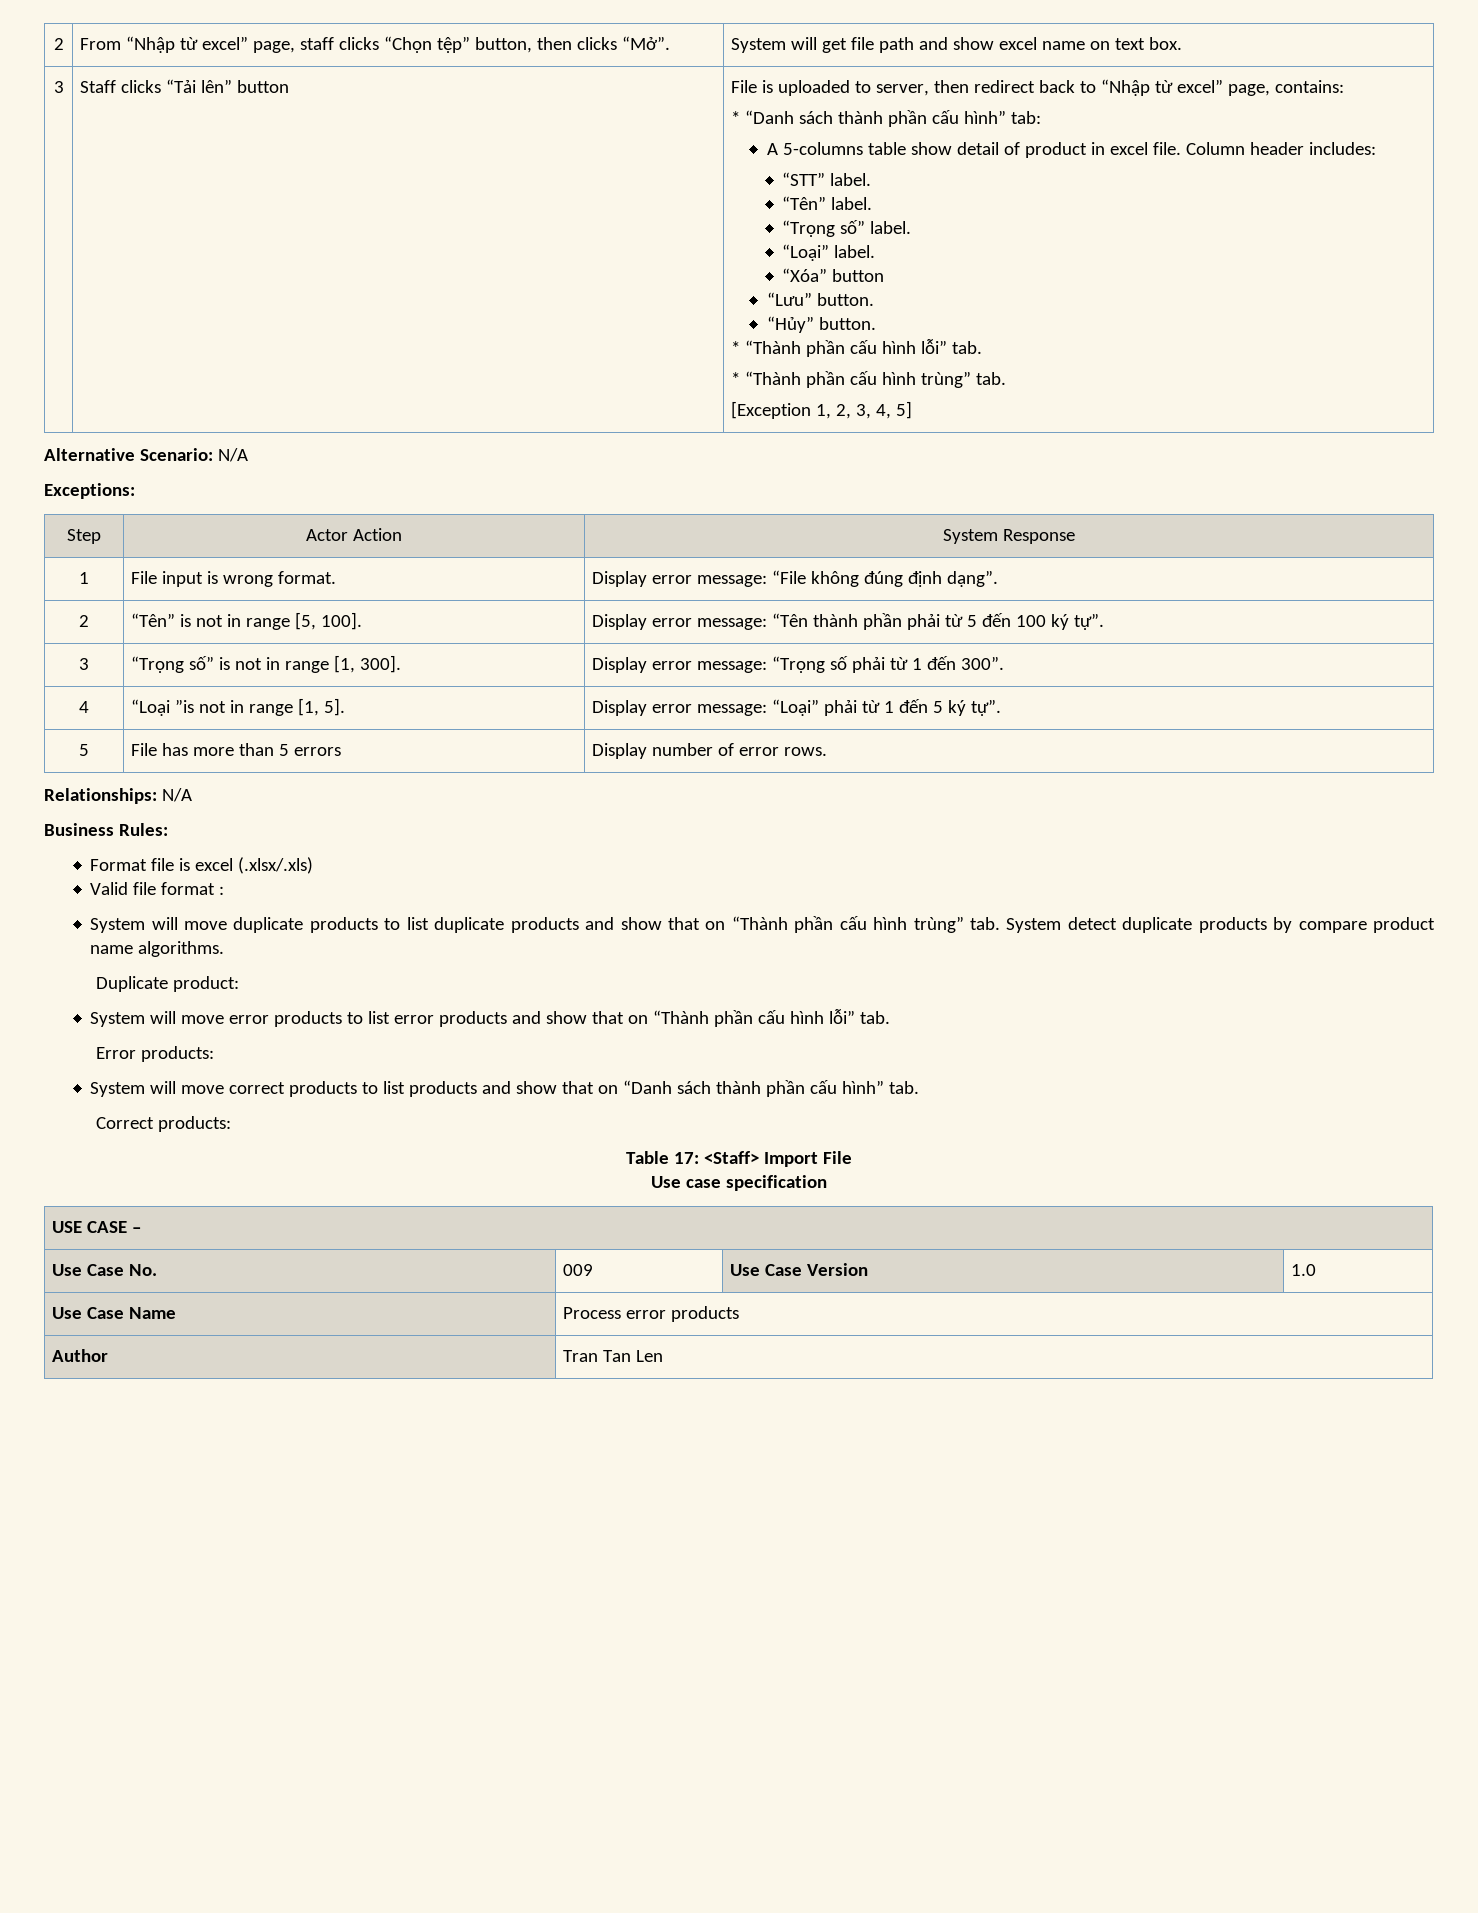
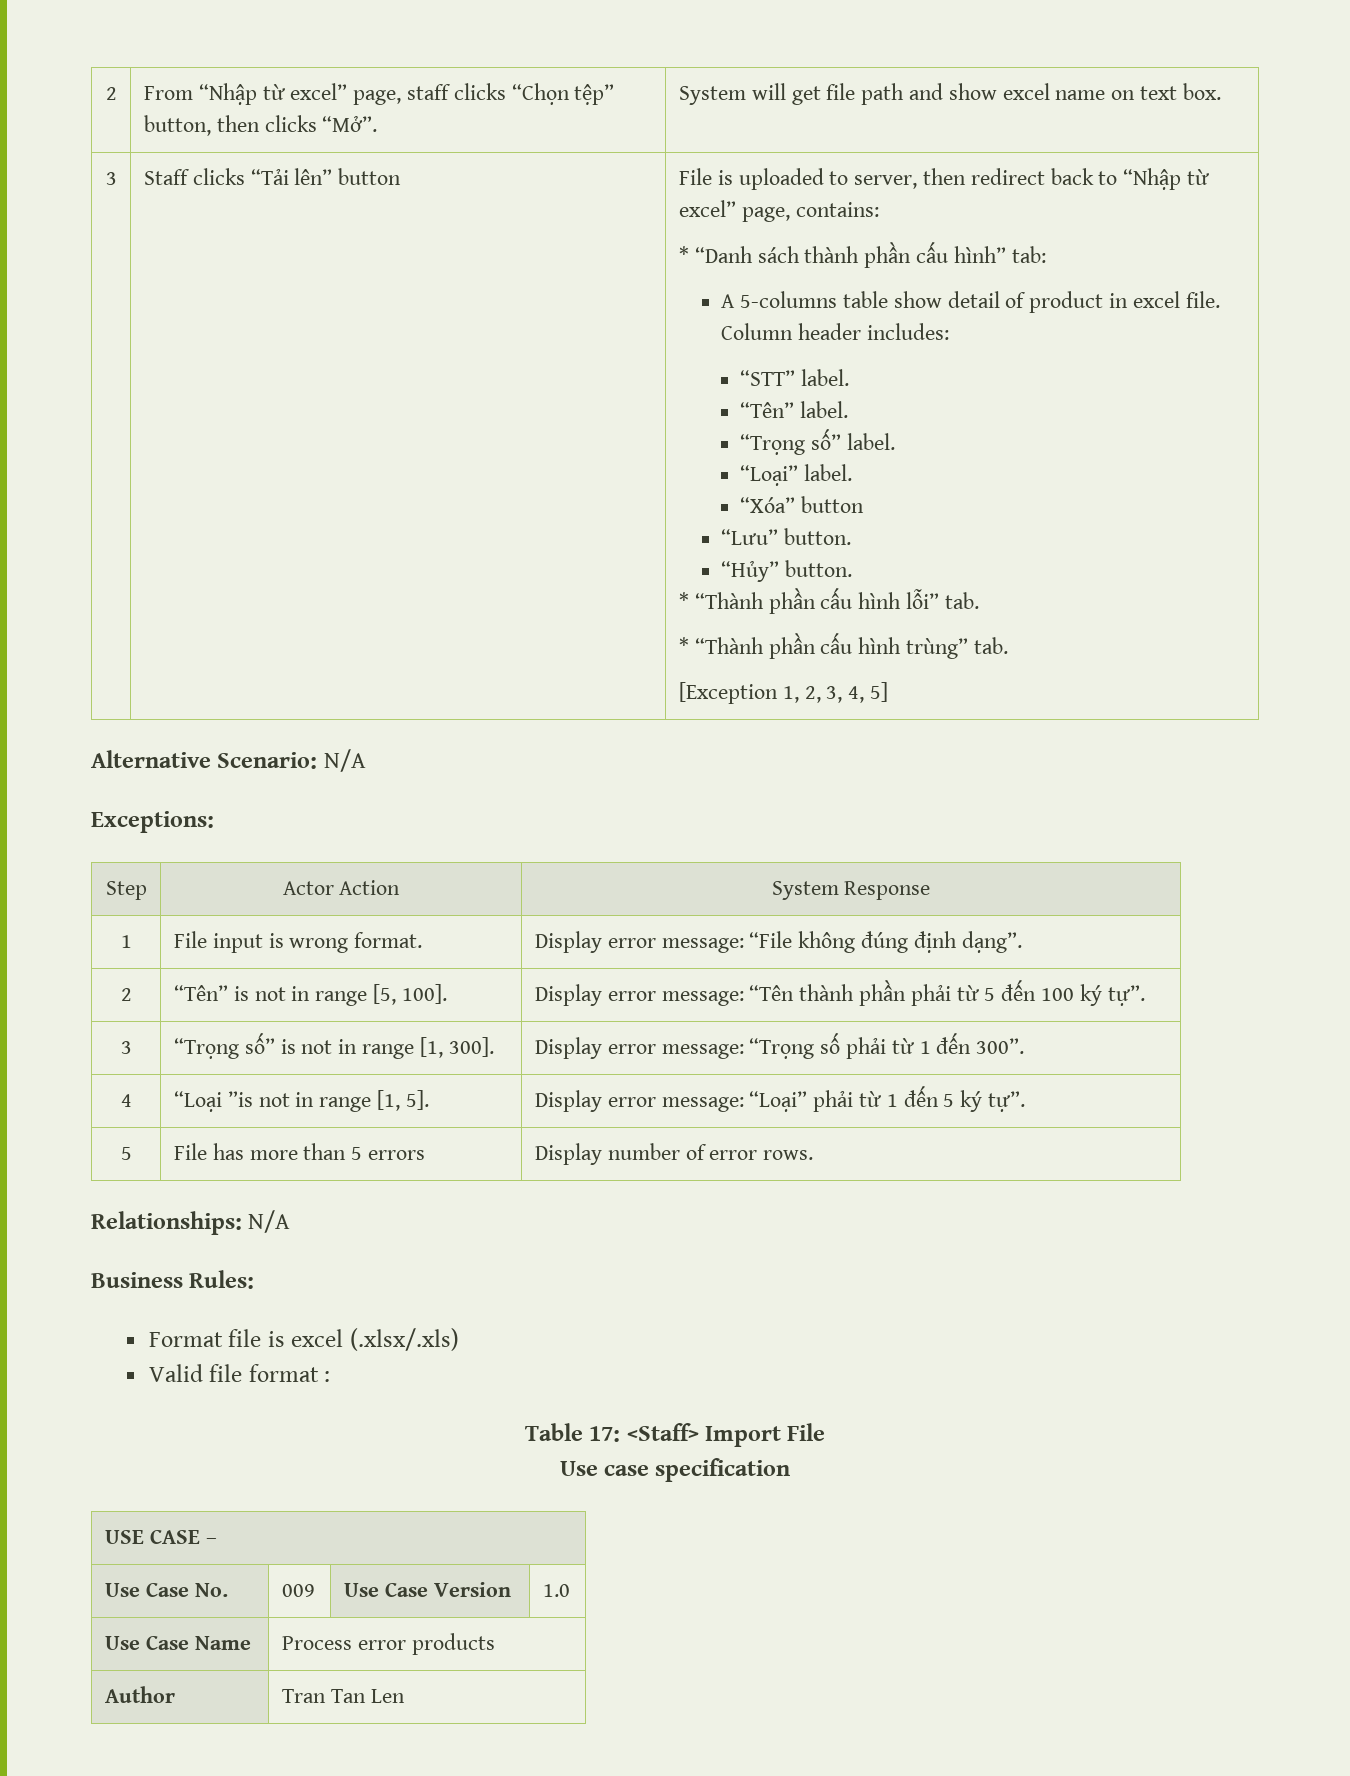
- System will move duplicate products to list duplicate products and show that on “Thành phần cấu hình trùng” tab. System detect duplicate products by compare product name algorithms.
- Duplicate product:
- System will move error products to list error products and show that on “Thành phần cấu hình lỗi” tab.
- Error products:
- System will move correct products to list products and show that on “Danh sách thành phần cấu hình” tab.
- Correct products:

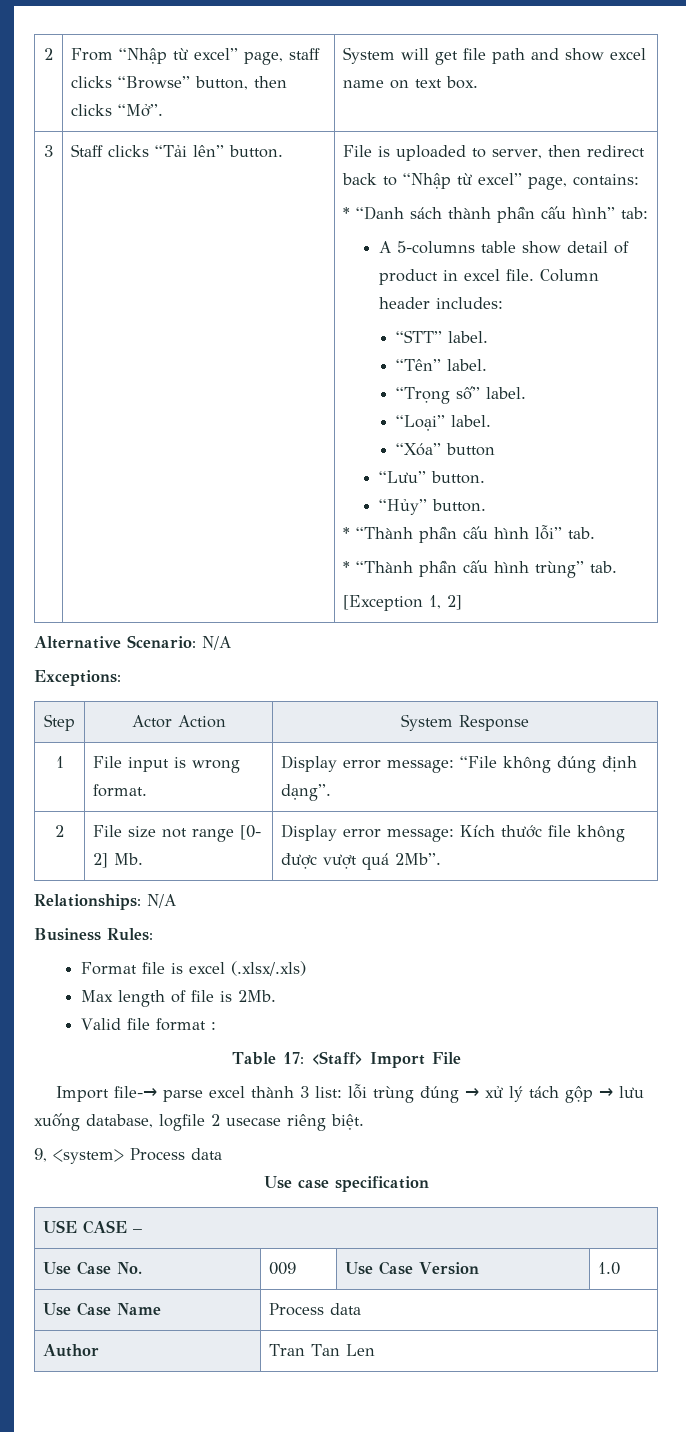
- 2 | From “Nhập từ excel” page, staff clicks “Chọn tệp” button, then clicks “Mở”. | System will get file path and show excel name on text box.
+ 2 | From “Nhập từ excel” page, staff clicks “Browse” button, then clicks “Mở”. | System will get file path and show excel name on text box.
- Staff clicks “Tải lên” button
+ Staff clicks “Tải lên” button.
- [Exception 1, 2, 3, 4, 5]
+ [Exception 1, 2]
- 2 | “Tên” is not in range [5, 100]. | Display error message: “Tên thành phần phải từ 5 đến 100 ký tự”.
- 3 | “Trọng số” is not in range [1, 300]. | Display error message: “Trọng số phải từ 1 đến 300”.
- 4 | “Loại ”is not in range [1, 5]. | Display error message: “Loại” phải từ 1 đến 5 ký tự”.
- 5 | File has more than 5 errors | Display number of error rows.
+ 2 | File size not range [0- 2] Mb. | Display error message: Kích thước file không được vượt quá 2Mb”.
+ Max length of file is 2Mb.
+ Import file-→ parse excel thành 3 list: lỗi trùng đúng → xử lý tách gộp → lưu xuống database, logfile 2 usecase riêng biệt.
+ 9, <system> Process data
- Use Case Name | Process error products
+ Use Case Name | Process data

